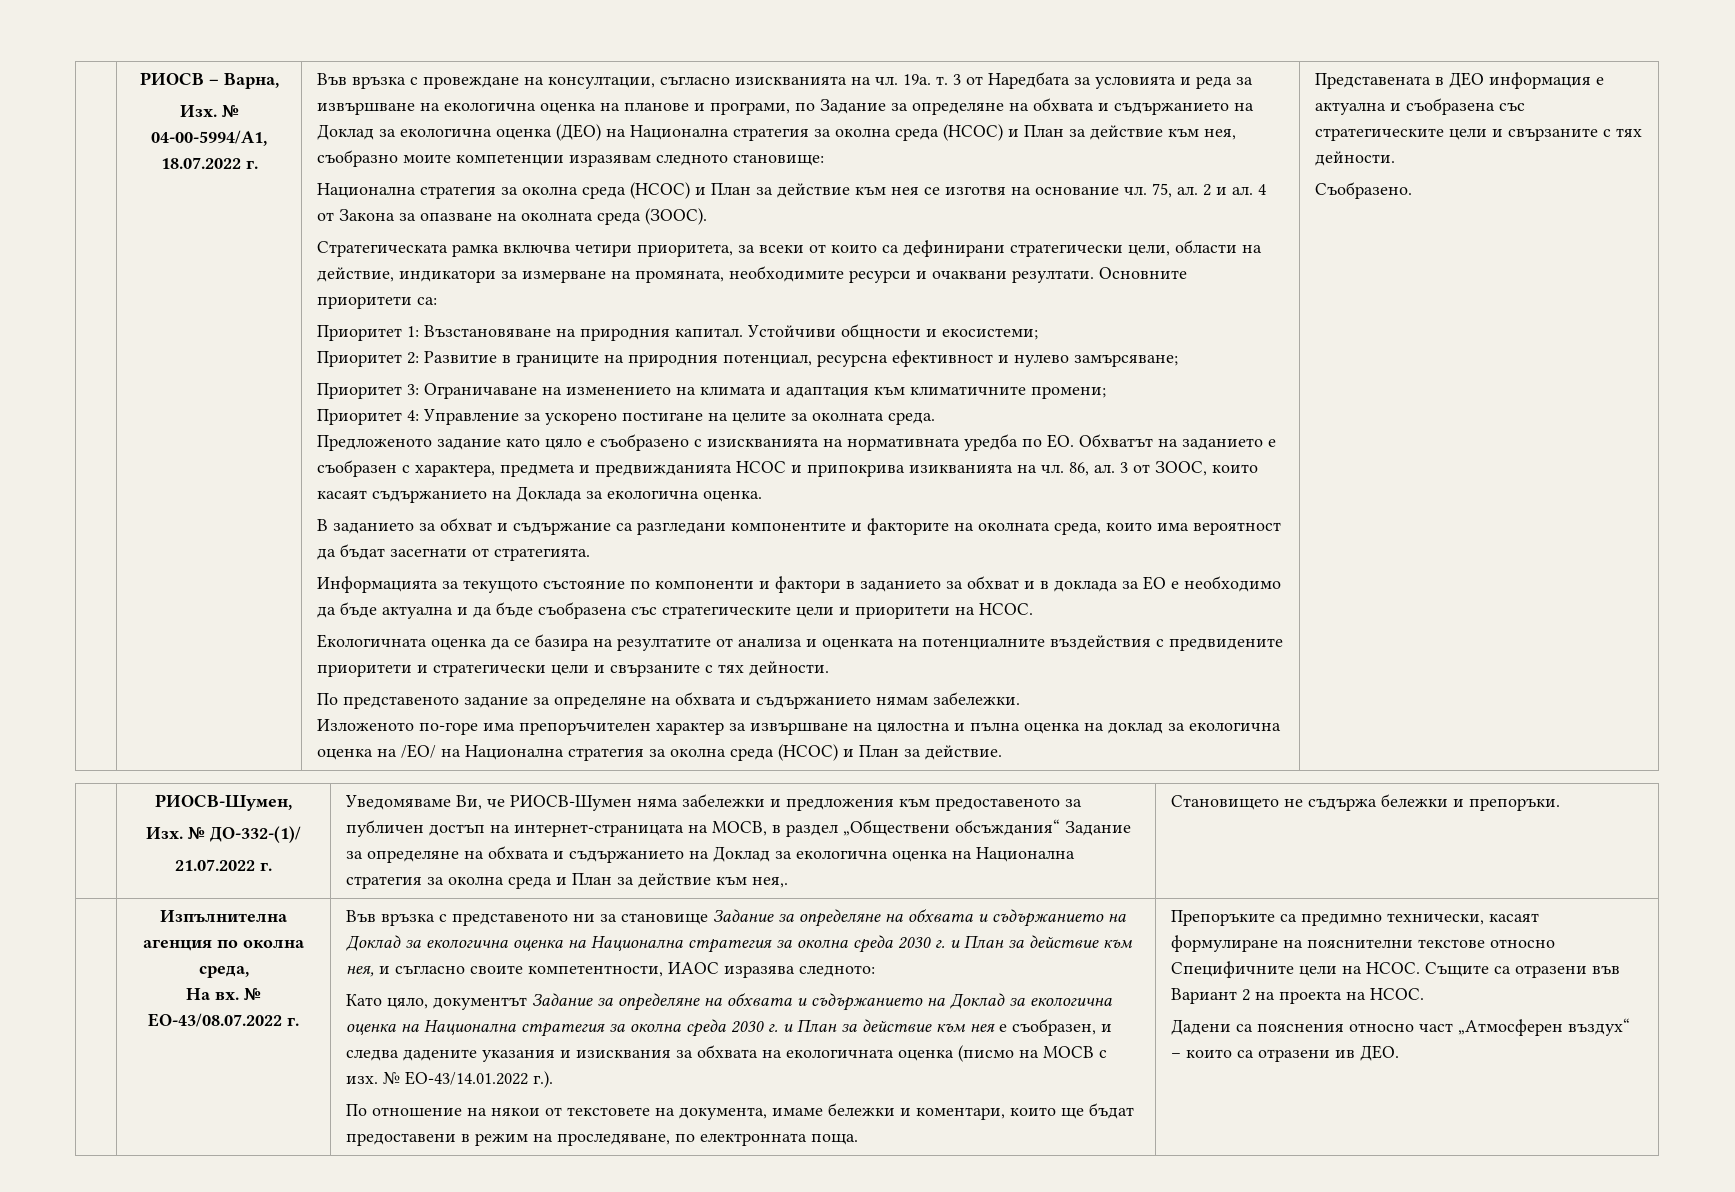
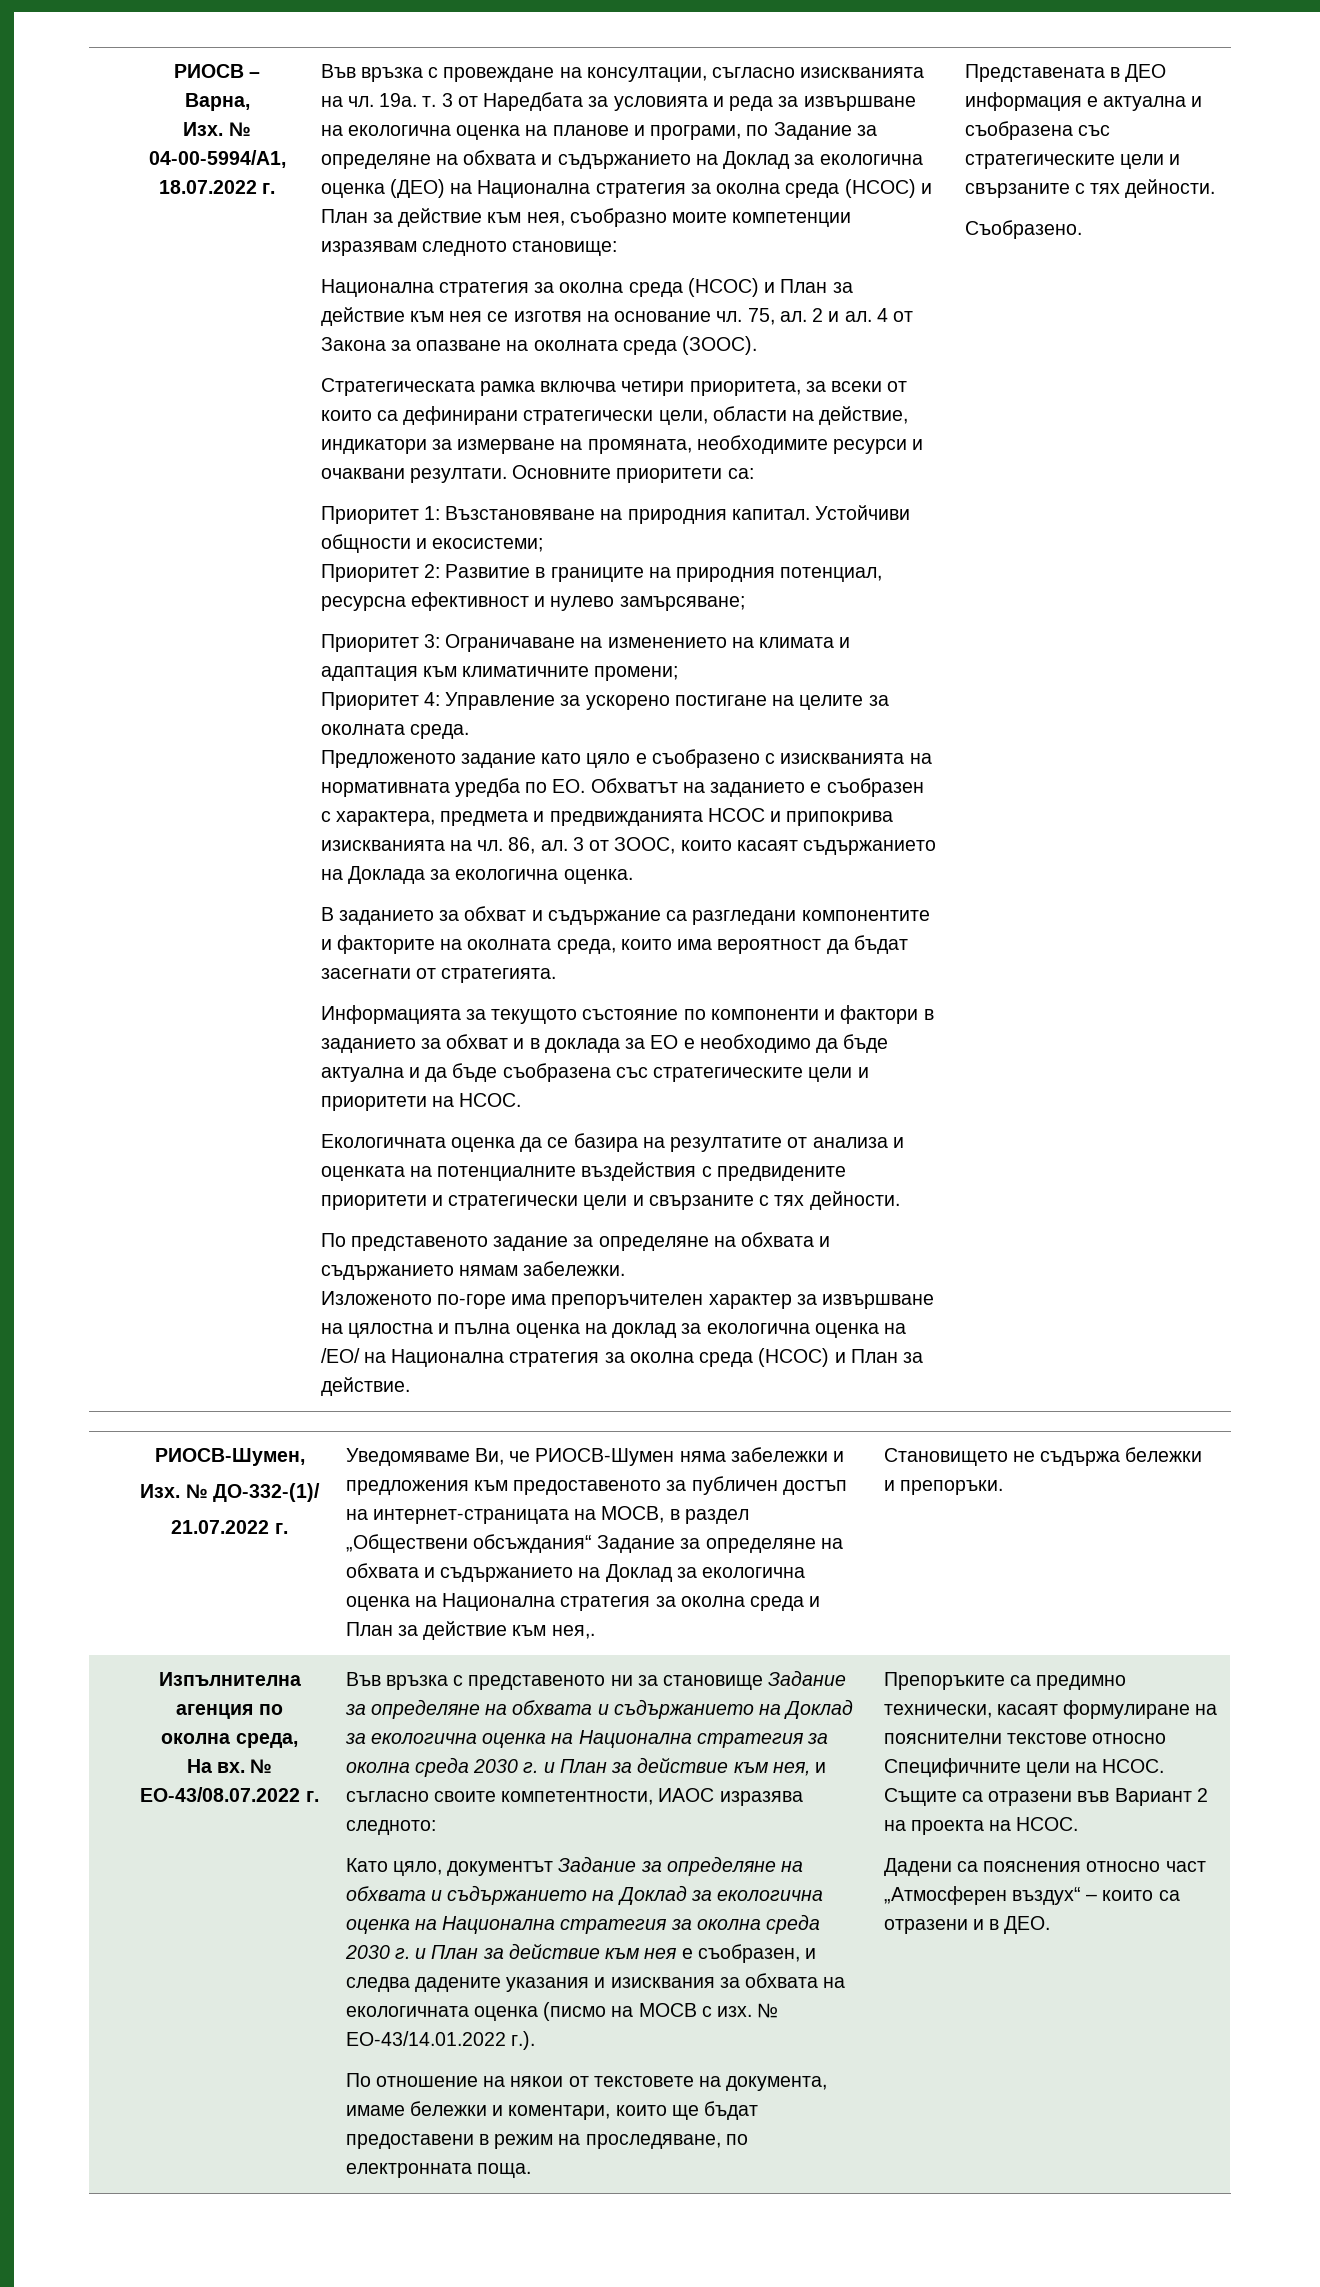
- Предложеното задание като цяло е съобразено с изискванията на нормативната уредба по ЕО. Обхватът на заданието е съобразен с характера, предмета и предвижданията НСОС и припокрива изикванията на чл.
+ Предложеното задание като цяло е съобразено с изискванията на нормативната уредба по ЕО. Обхватът на заданието е съобразен с характера, предмета и предвижданията НСОС и припокрива изискванията на чл.
- Дадени са пояснения относно част „Атмосферен въздух“ – които са отразени ив ДЕО.
+ Дадени са пояснения относно част „Атмосферен въздух“ – които са отразени и в ДЕО.

